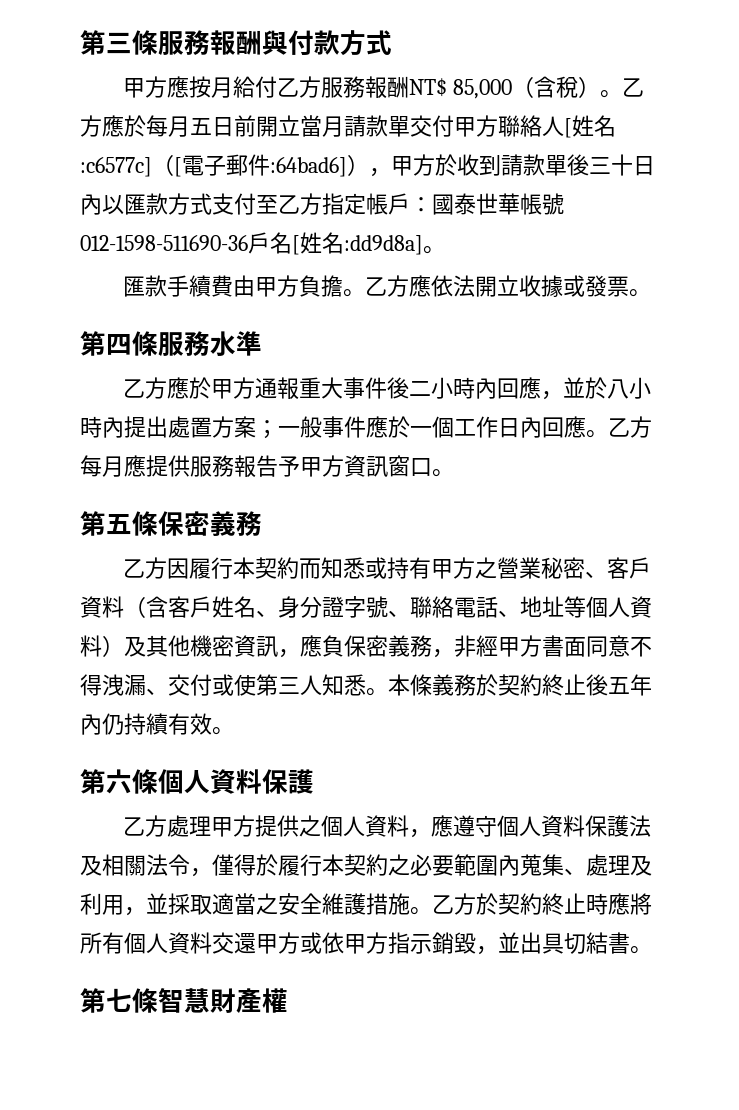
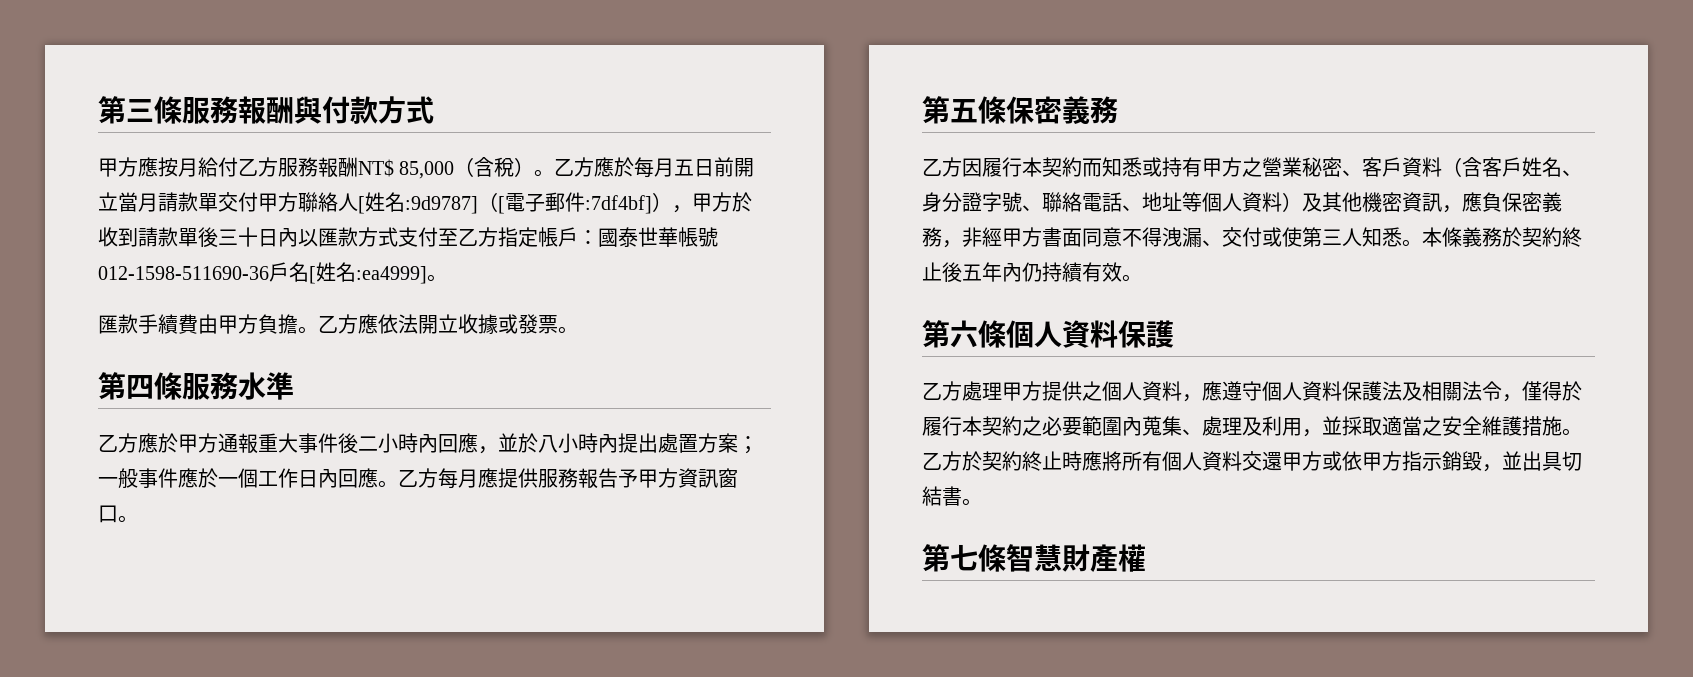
- 乙方應於每月五日前開立當月請款單交付甲方聯絡人[姓名:c6577c]（[電子郵件:64bad6]），甲方於收到請款單後三十日內以匯款方式支付至乙方指定帳戶：國泰世華帳號012-1598-511690-36戶名[姓名:dd9d8a]。
+ 乙方應於每月五日前開立當月請款單交付甲方聯絡人[姓名:9d9787]（[電子郵件:7df4bf]），甲方於收到請款單後三十日內以匯款方式支付至乙方指定帳戶：國泰世華帳號012-1598-511690-36戶名[姓名:ea4999]。

